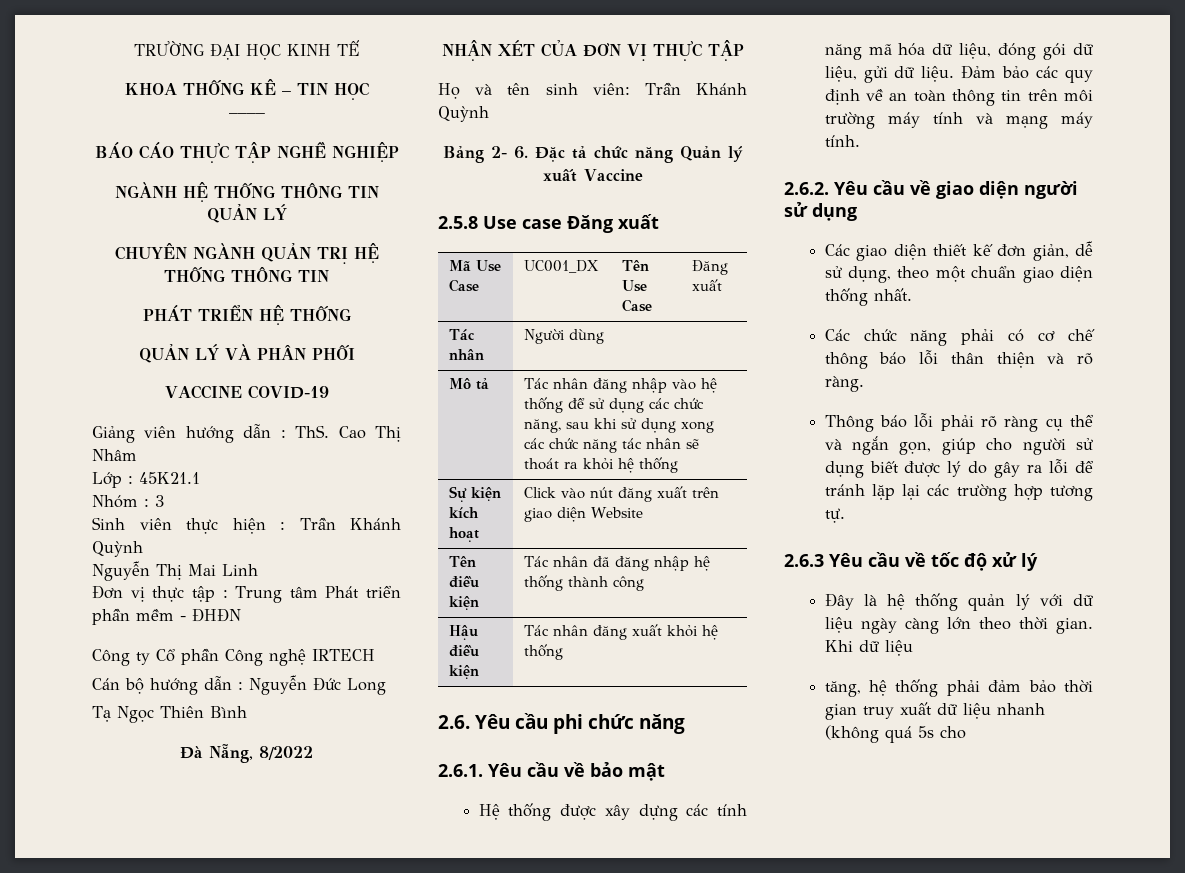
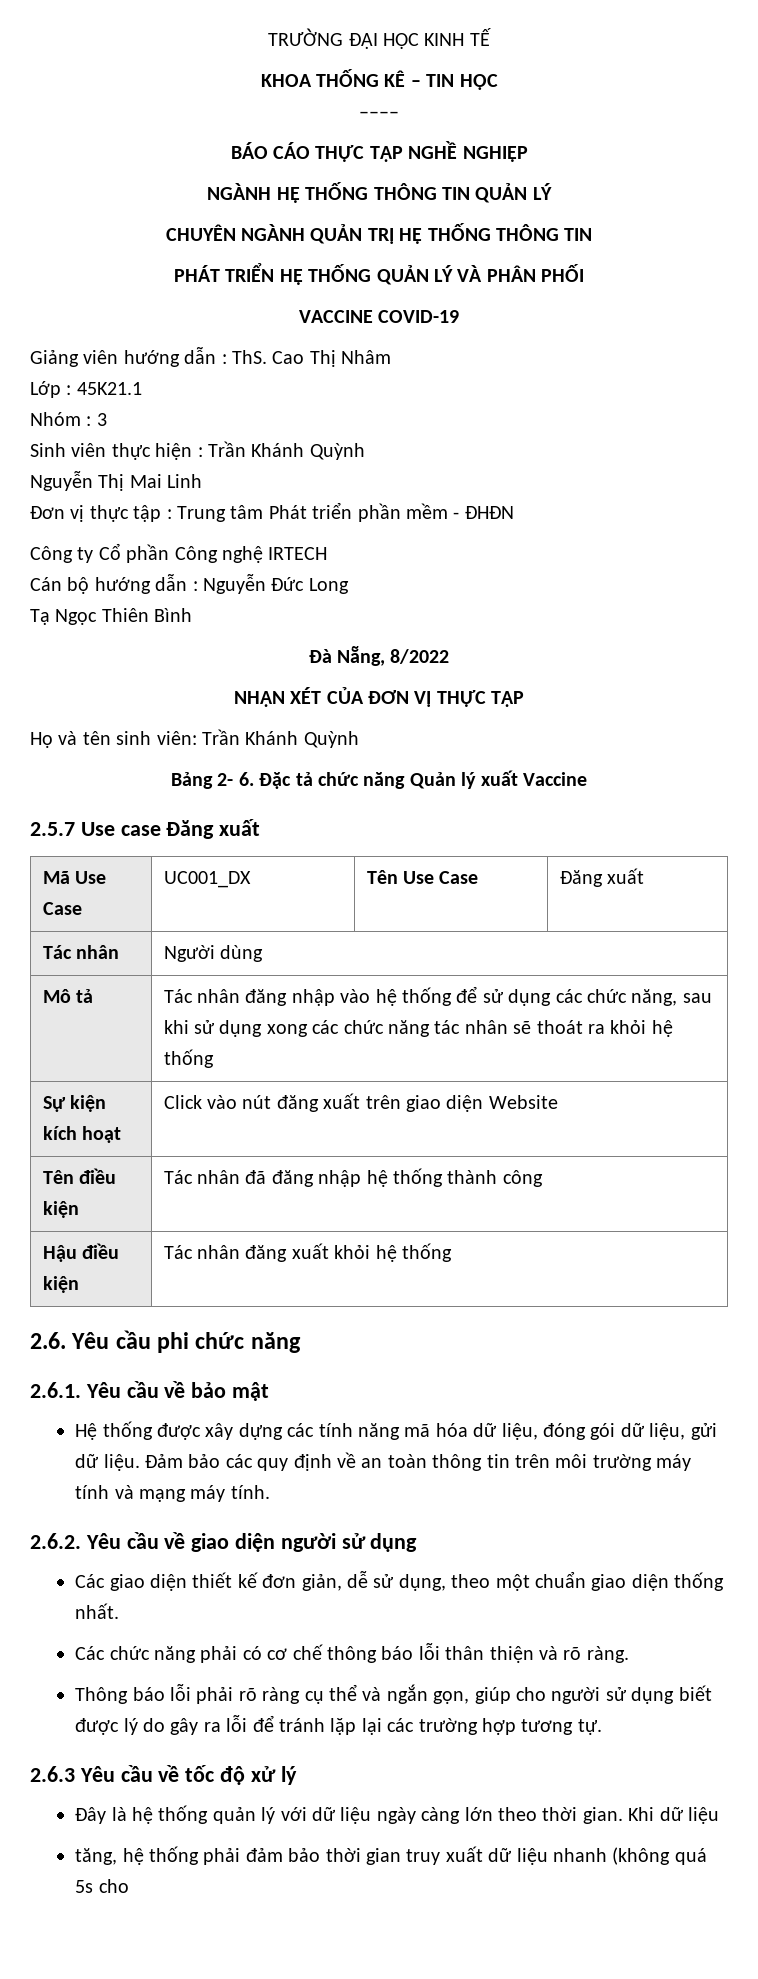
- PHÁT TRIỂN HỆ THỐNG
- QUẢN LÝ VÀ PHÂN PHỐI
+ PHÁT TRIỂN HỆ THỐNG QUẢN LÝ VÀ PHÂN PHỐI
- 2.5.8 Use case Đăng xuất
+ 2.5.7 Use case Đăng xuất

